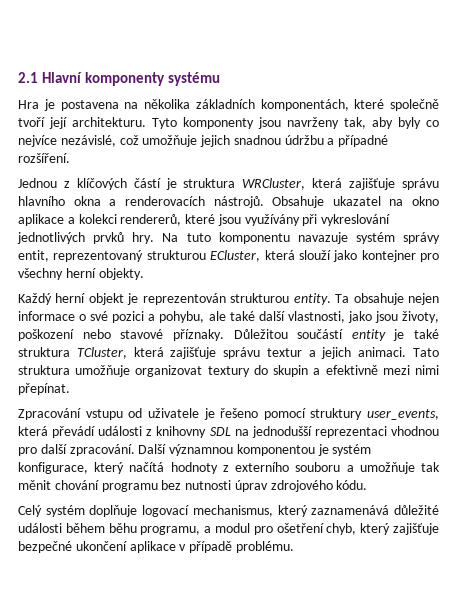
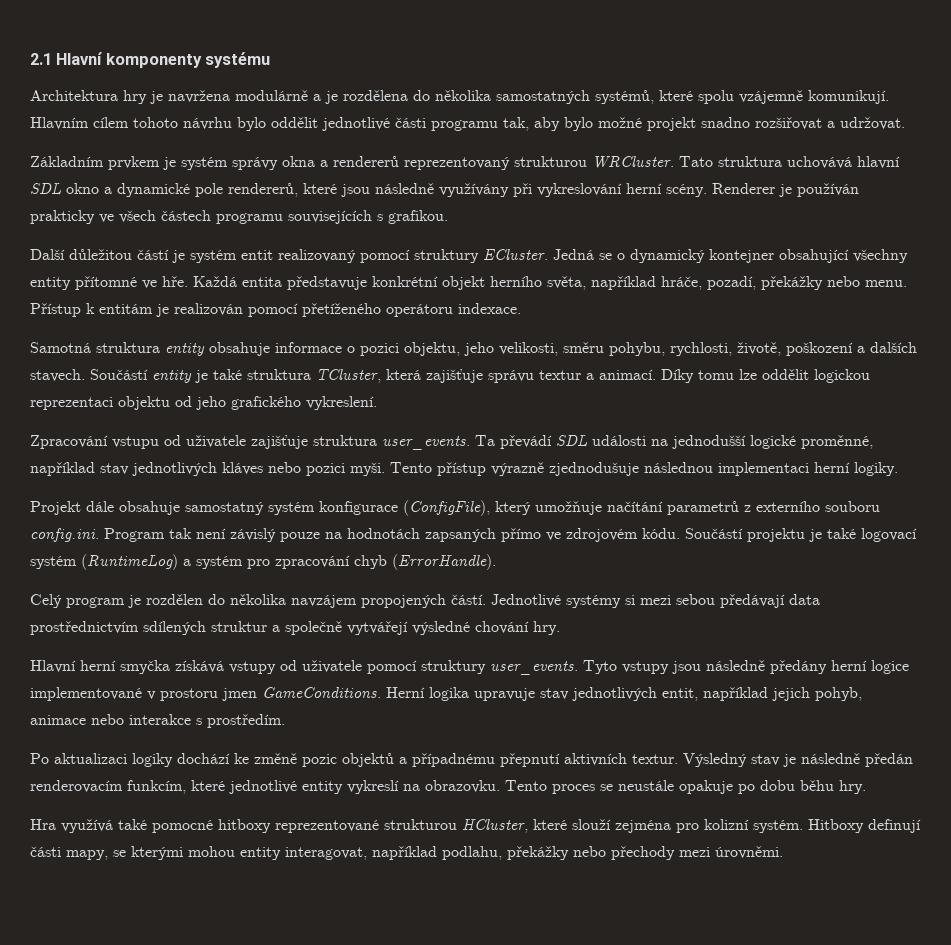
- Hra je postavena na několika základních komponentách, které společně tvoří její architekturu. Tyto komponenty jsou navrženy tak, aby byly co nejvíce nezávislé, což umožňuje jejich snadnou údržbu a případné rozšíření.
- Jednou z klíčových částí je struktura WRCluster, která zajišťuje správu hlavního okna a renderovacích nástrojů. Obsahuje ukazatel na okno aplikace a kolekci rendererů, které jsou využívány při vykreslování jednotlivých prvků hry. Na tuto komponentu navazuje systém správy entit, reprezentovaný strukturou ECluster, která slouží jako kontejner pro všechny herní objekty.
- Každý herní objekt je reprezentován strukturou entity. Ta obsahuje nejen informace o své pozici a pohybu, ale také další vlastnosti, jako jsou životy, poškození nebo stavové příznaky. Důležitou součástí entity je také struktura TCluster, která zajišťuje správu textur a jejich animaci. Tato struktura umožňuje organizovat textury do skupin a efektivně mezi nimi přepínat.
- Zpracování vstupu od uživatele je řešeno pomocí struktury user_events, která převádí události z knihovny SDL na jednodušší reprezentaci vhodnou pro další zpracování. Další významnou komponentou je systém konfigurace, který načítá hodnoty z externího souboru a umožňuje tak měnit chování programu bez nutnosti úprav zdrojového kódu.
- Celý systém doplňuje logovací mechanismus, který zaznamenává důležité události během běhu programu, a modul pro ošetření chyb, který zajišťuje bezpečné ukončení aplikace v případě problému.
+ Architektura hry je navržena modulárně a je rozdělena do několika samostatných systémů, které spolu vzájemně komunikují. Hlavním cílem tohoto návrhu bylo oddělit jednotlivé části programu tak, aby bylo možné projekt snadno rozšiřovat a udržovat.
+ Základním prvkem je systém správy okna a rendererů reprezentovaný strukturou WRCluster. Tato struktura uchovává hlavní SDL okno a dynamické pole rendererů, které jsou následně využívány při vykreslování herní scény. Renderer je používán prakticky ve všech částech programu souvisejících s grafikou.
+ Další důležitou částí je systém entit realizovaný pomocí struktury ECluster. Jedná se o dynamický kontejner obsahující všechny entity přítomné ve hře. Každá entita představuje konkrétní objekt herního světa, například hráče, pozadí, překážky nebo menu. Přístup k entitám je realizován pomocí přetíženého operátoru indexace.
+ Samotná struktura entity obsahuje informace o pozici objektu, jeho velikosti, směru pohybu, rychlosti, životě, poškození a dalších stavech. Součástí entity je také struktura TCluster, která zajišťuje správu textur a animací. Díky tomu lze oddělit logickou reprezentaci objektu od jeho grafického vykreslení.
+ Zpracování vstupu od uživatele zajišťuje struktura user_events. Ta převádí SDL události na jednodušší logické proměnné, například stav jednotlivých kláves nebo pozici myši. Tento přístup výrazně zjednodušuje následnou implementaci herní logiky.
+ Projekt dále obsahuje samostatný systém konfigurace (ConfigFile), který umožňuje načítání parametrů z externího souboru config.ini. Program tak není závislý pouze na hodnotách zapsaných přímo ve zdrojovém kódu. Součástí projektu je také logovací systém (RuntimeLog) a systém pro zpracování chyb (ErrorHandle).
+ Celý program je rozdělen do několika navzájem propojených částí. Jednotlivé systémy si mezi sebou předávají data prostřednictvím sdílených struktur a společně vytvářejí výsledné chování hry.
+ Hlavní herní smyčka získává vstupy od uživatele pomocí struktury user_events. Tyto vstupy jsou následně předány herní logice implementované v prostoru jmen GameConditions. Herní logika upravuje stav jednotlivých entit, například jejich pohyb, animace nebo interakce s prostředím.
+ Po aktualizaci logiky dochází ke změně pozic objektů a případnému přepnutí aktivních textur. Výsledný stav je následně předán renderovacím funkcím, které jednotlivé entity vykreslí na obrazovku. Tento proces se neustále opakuje po dobu běhu hry.
+ Hra využívá také pomocné hitboxy reprezentované strukturou HCluster, které slouží zejména pro kolizní systém. Hitboxy definují části mapy, se kterými mohou entity interagovat, například podlahu, překážky nebo přechody mezi úrovněmi.

